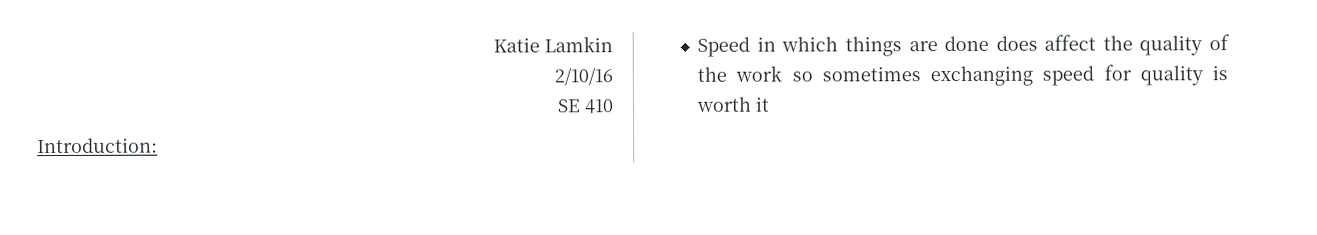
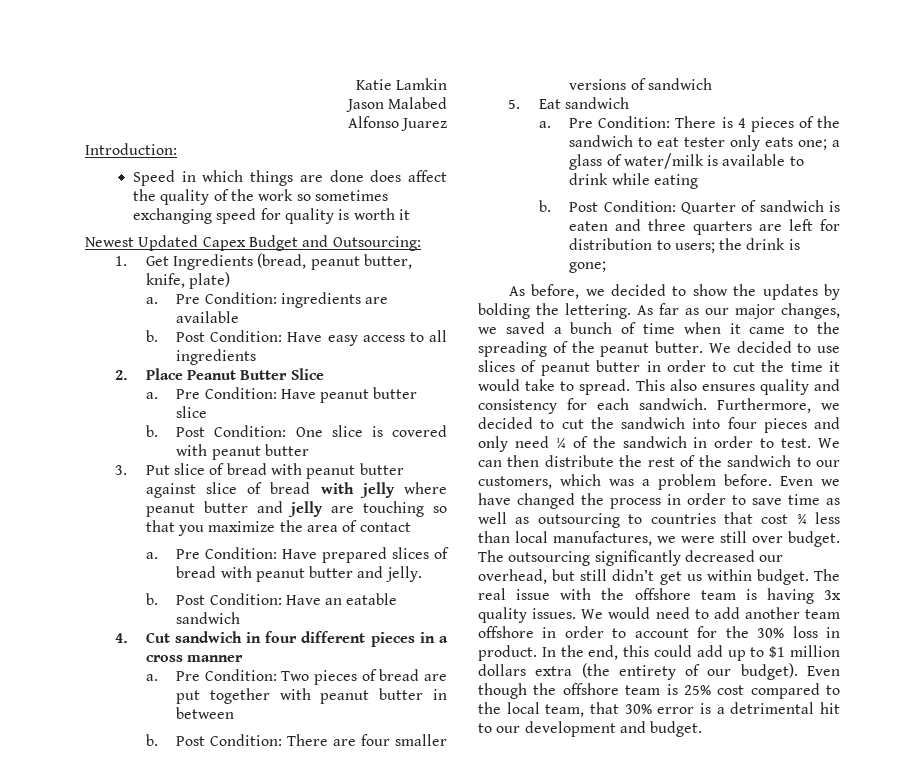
- 2/10/16
- SE 410
+ Jason Malabed
+ Alfonso Juarez
+ Newest Updated Capex Budget and Outsourcing:
+ 1. Get Ingredients (bread, peanut butter, knife, plate)
+ a. Pre Condition: ingredients are available
+ b. Post Condition: Have easy access to all ingredients
+ 2. Place Peanut Butter Slice
+ a. Pre Condition: Have peanut butter slice
+ b. Post Condition: One slice is covered with peanut butter
+ 3. Put slice of bread with peanut butter against slice of bread with jelly where peanut butter and jelly are touching so that you maximize the area of contact
+ a. Pre Condition: Have prepared slices of bread with peanut butter and jelly.
+ b. Post Condition: Have an eatable sandwich
+ 4. Cut sandwich in four different pieces in a cross manner
+ a. Pre Condition: Two pieces of bread are put together with peanut butter in between
+ b. Post Condition: There are four smaller versions of sandwich
+ 5. Eat sandwich
+ a. Pre Condition: There is 4 pieces of the sandwich to eat tester only eats one; a glass of water/milk is available to drink while eating
+ b. Post Condition: Quarter of sandwich is eaten and three quarters are left for distribution to users; the drink is gone;
+ As before, we decided to show the updates by bolding the lettering. As far as our major changes, we saved a bunch of time when it came to the spreading of the peanut butter. We decided to use slices of peanut butter in order to cut the time it would take to spread. This also ensures quality and consistency for each sandwich. Furthermore, we decided to cut the sandwich into four pieces and only need ¼ of the sandwich in order to test. We can then distribute the rest of the sandwich to our customers, which was a problem before. Even we have changed the process in order to save time as well as outsourcing to countries that cost ¾ less than local manufactures, we were still over budget. The outsourcing significantly decreased our overhead, but still didn’t get us within budget. The real issue with the offshore team is having 3x quality issues. We would need to add another team offshore in order to account for the 30% loss in product. In the end, this could add up to $1 million dollars extra (the entirety of our budget). Even though the offshore team is 25% cost compared to the local team, that 30% error is a detrimental hit to our development and budget.

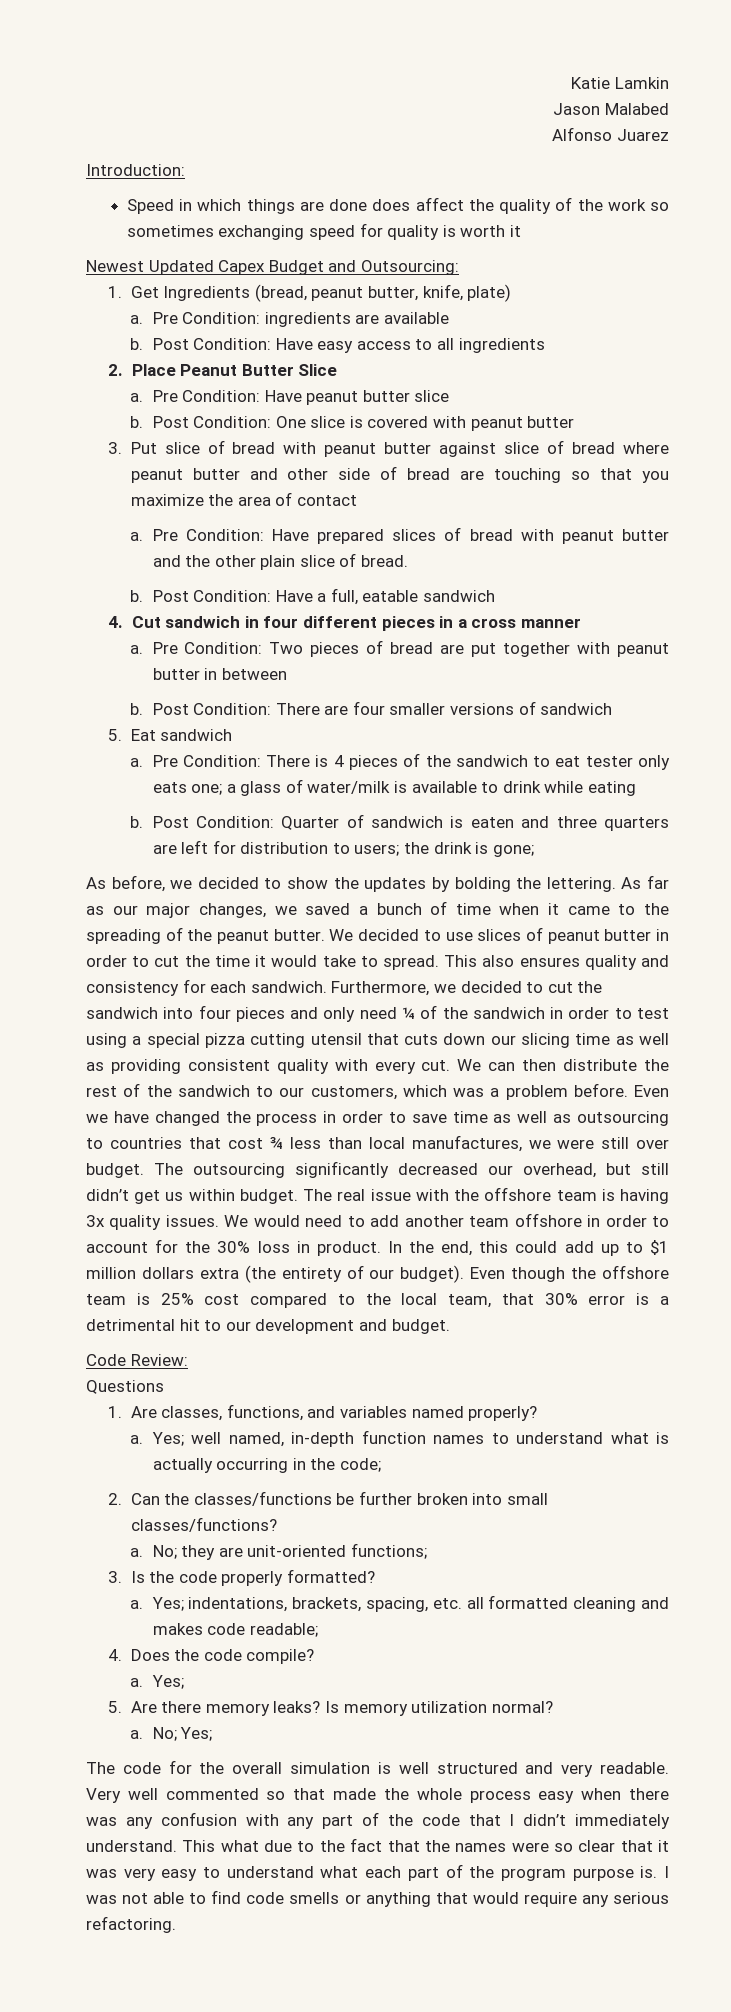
- 3. Put slice of bread with peanut butter against slice of bread with jelly where peanut butter and jelly are touching so that you maximize the area of contact
+ 3. Put slice of bread with peanut butter against slice of bread where peanut butter and other side of bread are touching so that you maximize the area of contact
- Pre Condition: Have prepared slices of bread with peanut butter and jelly.
- b. Post Condition: Have an eatable sandwich
+ Pre Condition: Have prepared slices of bread with peanut butter and the other plain slice of bread.
+ b. Post Condition: Have a full, eatable sandwich
- Furthermore, we decided to cut the sandwich into four pieces and only need ¼ of the sandwich in order to test.
+ Furthermore, we decided to cut the sandwich into four pieces and only need ¼ of the sandwich in order to test using a special pizza cutting utensil that cuts down our slicing time as well as providing consistent quality with every cut.
+ Code Review:
+ Questions
+ 1. Are classes, functions, and variables named properly?
+ a. Yes; well named, in-depth function names to understand what is actually occurring in the code;
+ 2. Can the classes/functions be further broken into small classes/functions?
+ a. No; they are unit-oriented functions;
+ 3. Is the code properly formatted?
+ a. Yes; indentations, brackets, spacing, etc. all formatted cleaning and makes code readable;
+ 4. Does the code compile?
+ a. Yes;
+ 5. Are there memory leaks? Is memory utilization normal?
+ a. No; Yes;
+ The code for the overall simulation is well structured and very readable. Very well commented so that made the whole process easy when there was any confusion with any part of the code that I didn’t immediately understand. This what due to the fact that the names were so clear that it was very easy to understand what each part of the program purpose is. I was not able to find code smells or anything that would require any serious refactoring.

